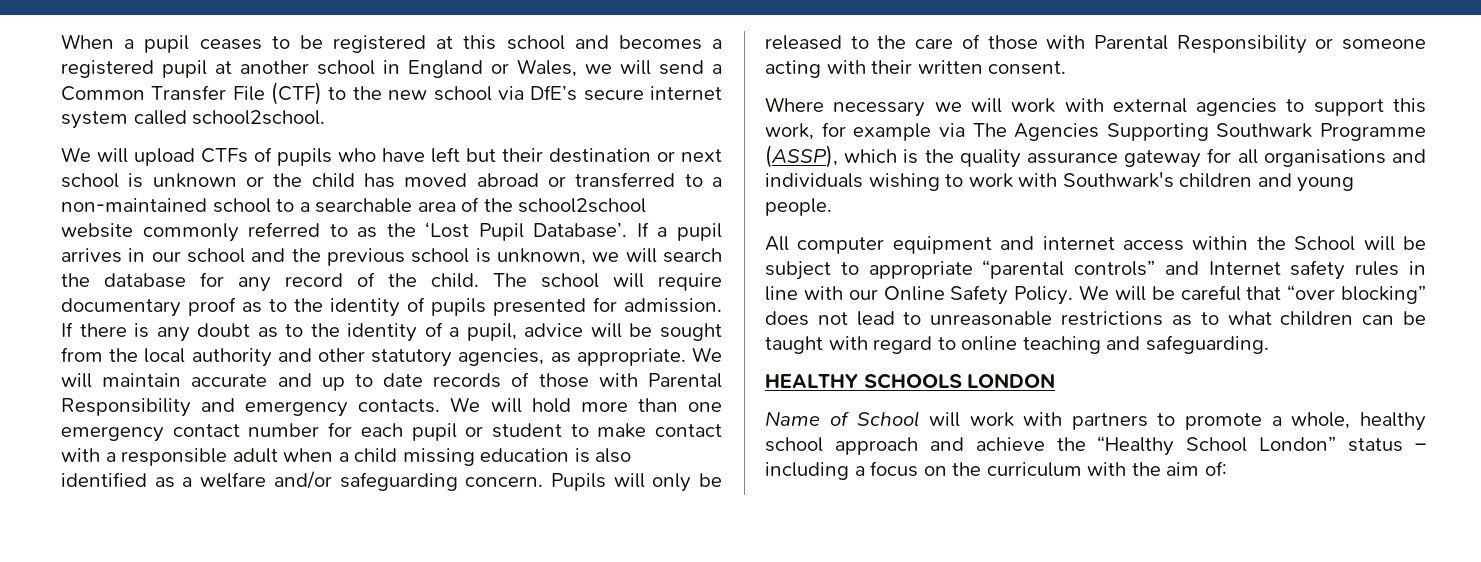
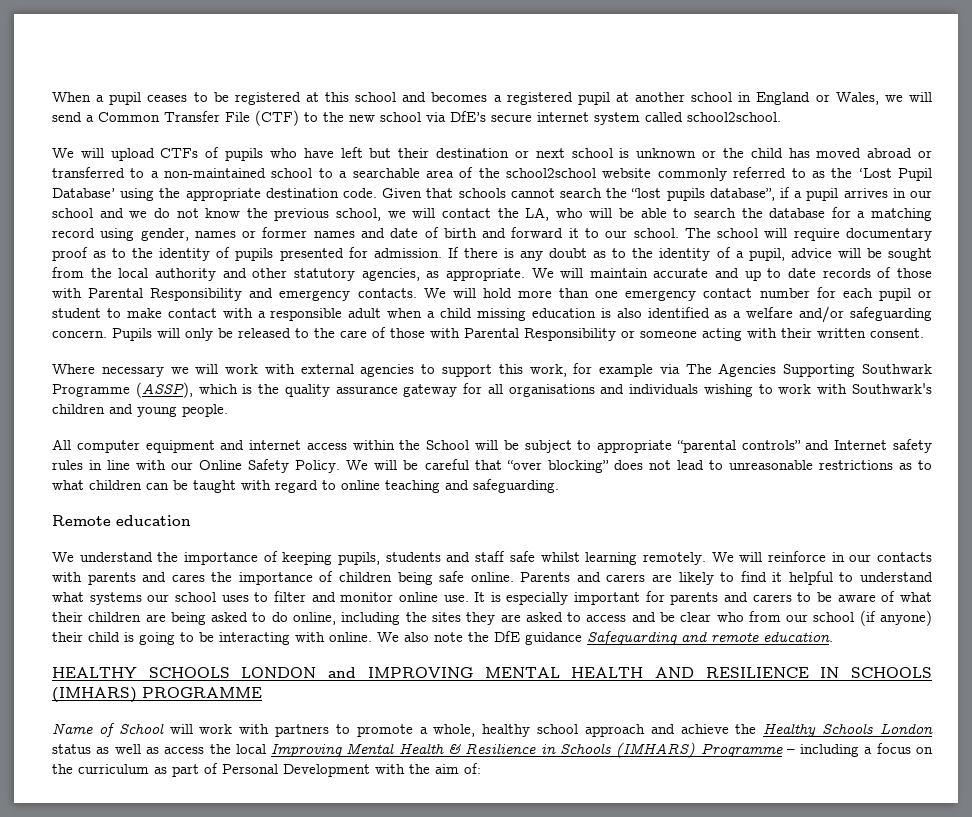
- We will upload CTFs of pupils who have left but their destination or next school is unknown or the child has moved abroad or transferred to a non-maintained school to a searchable area of the school2school website commonly referred to as the ‘Lost Pupil Database’. If a pupil arrives in our school and the previous school is unknown, we will search the database for any record of the child.
+ We will upload CTFs of pupils who have left but their destination or next school is unknown or the child has moved abroad or transferred to a non-maintained school to a searchable area of the school2school website commonly referred to as the ‘Lost Pupil Database’ using the appropriate destination code. Given that schools cannot search the “lost pupils database”, if a pupil arrives in our school and we do not know the previous school, we will contact the LA, who will be able to search the database for a matching record using gender, names or former names and date of birth and forward it to our school.
- HEALTHY SCHOOLS LONDON
+ Remote education
+ We understand the importance of keeping pupils, students and staff safe whilst learning remotely. We will reinforce in our contacts with parents and cares the importance of children being safe online. Parents and carers are likely to find it helpful to understand what systems our school uses to filter and monitor online use. It is especially important for parents and carers to be aware of what their children are being asked to do online, including the sites they are asked to access and be clear who from our school (if anyone) their child is going to be interacting with online. We also note the DfE guidance Safeguarding and remote education.
+ HEALTHY SCHOOLS LONDON and IMPROVING MENTAL HEALTH AND RESILIENCE IN SCHOOLS (IMHARS) PROGRAMME
- Name of School will work with partners to promote a whole, healthy school approach and achieve the “Healthy School London” status – including a focus on the curriculum with the aim of:
+ Name of School will work with partners to promote a whole, healthy school approach and achieve the Healthy Schools London status as well as access the local Improving Mental Health & Resilience in Schools (IMHARS) Programme – including a focus on the curriculum as part of Personal Development with the aim of:

